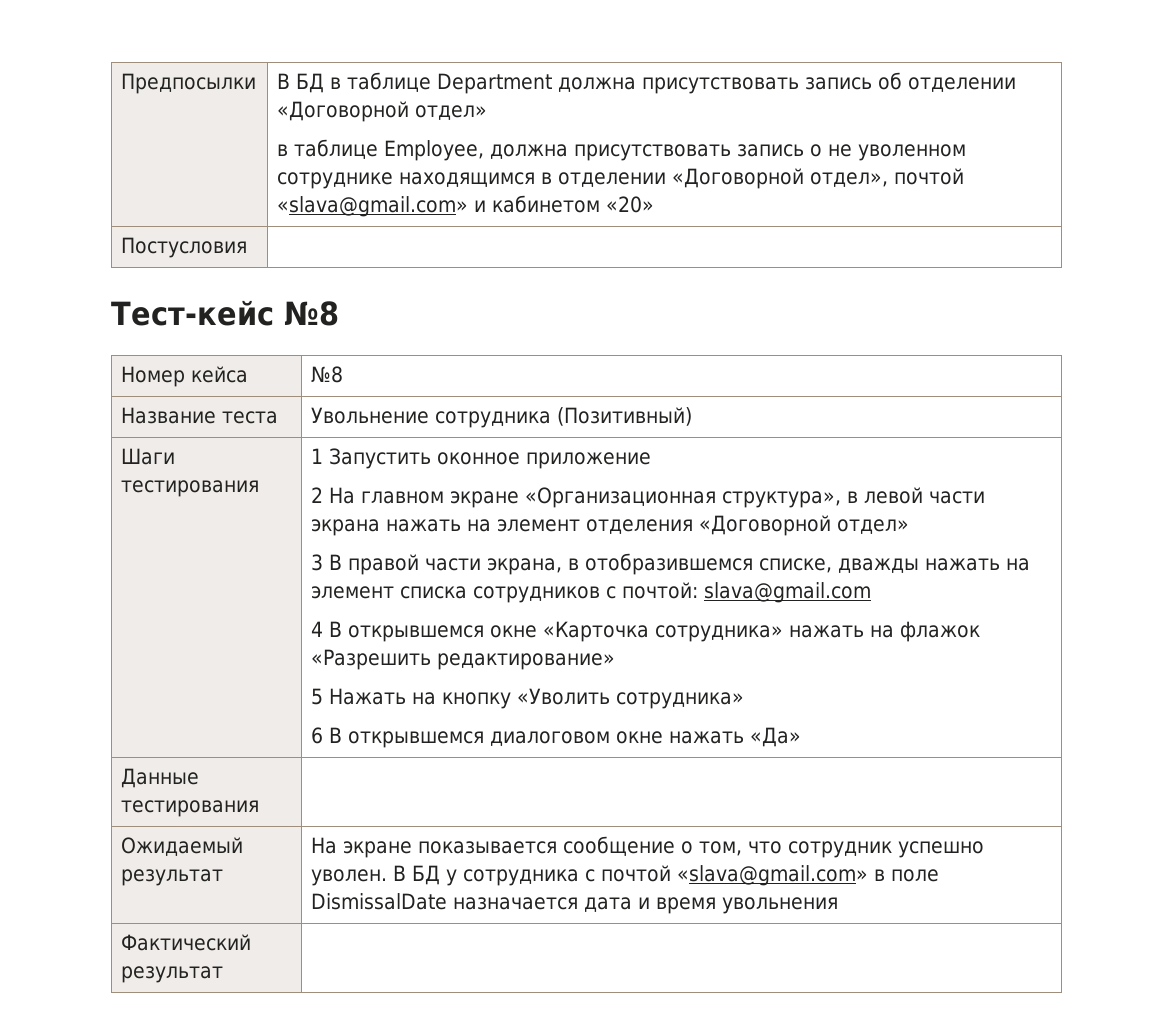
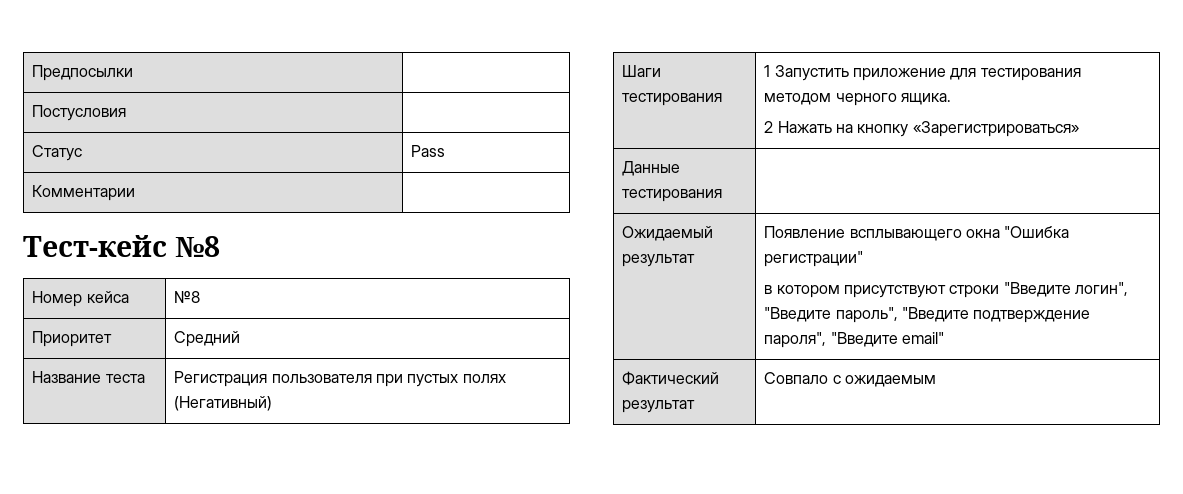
- Предпосылки | В БД в таблице Department должна присутствовать запись об отделении «Договорной отдел»
- в таблице Employee, должна присутствовать запись о не уволенном сотруднике находящимся в отделении «Договорной отдел», почтой «slava@gmail.com» и кабинетом «20»
+ Предпосылки |
  Постусловия |
+ Статус | Pass
+ Комментарии |
+ Приоритет | Средний
- Название теста | Увольнение сотрудника (Позитивный)
+ Название теста | Регистрация пользователя при пустых полях (Негативный)
- 1 Запустить оконное приложение
- 2 На главном экране «Организационная структура», в левой части экрана нажать на элемент отделения «Договорной отдел»
- 3 В правой части экрана, в отобразившемся списке, дважды нажать на элемент списка сотрудников с почтой: slava@gmail.com
- 4 В открывшемся окне «Карточка сотрудника» нажать на флажок «Разрешить редактирование»
- 5 Нажать на кнопку «Уволить сотрудника»
- 6 В открывшемся диалоговом окне нажать «Да»
+ 1 Запустить приложение для тестирования методом черного ящика.
+ 2 Нажать на кнопку «Зарегистрироваться»
  Данные тестирования |
- Ожидаемый результат | На экране показывается сообщение о том, что сотрудник успешно уволен. В БД у сотрудника с почтой «slava@gmail.com» в поле DismissalDate назначается дата и время увольнения
+ Ожидаемый результат | Появление всплывающего окна "Ошибка регистрации"
+ в котором присутствуют строки "Введите логин", "Введите пароль", "Введите подтверждение пароля", "Введите email"
- Фактический результат |
+ Фактический результат | Совпало с ожидаемым

